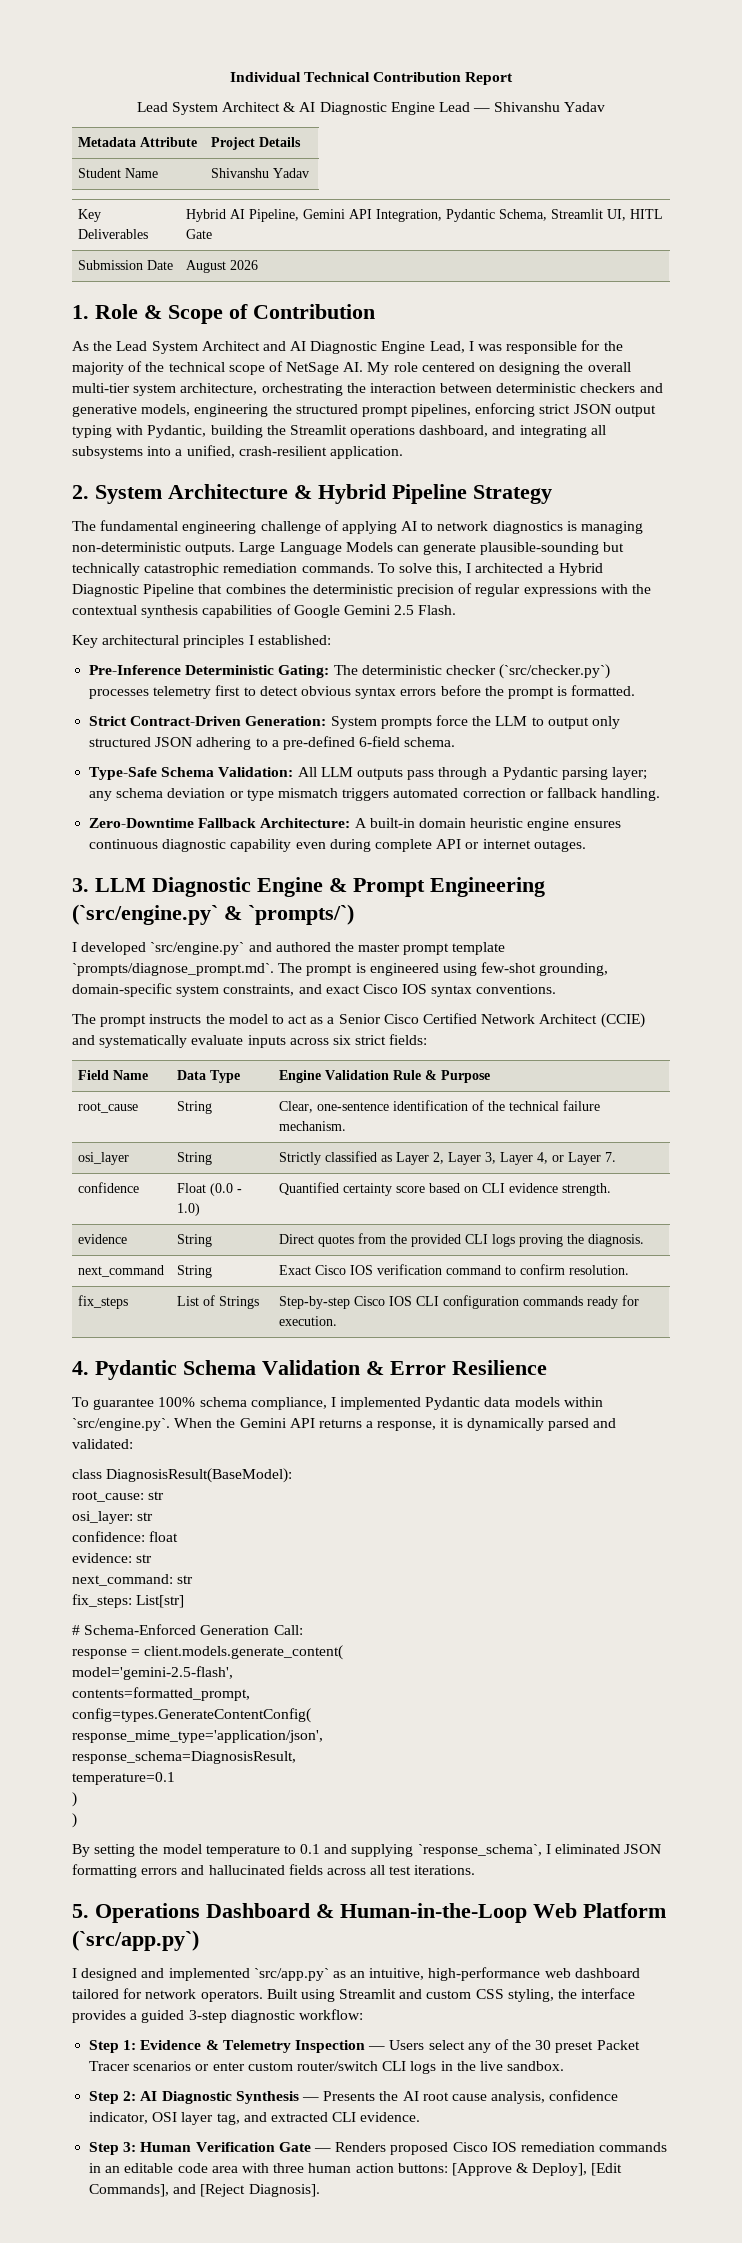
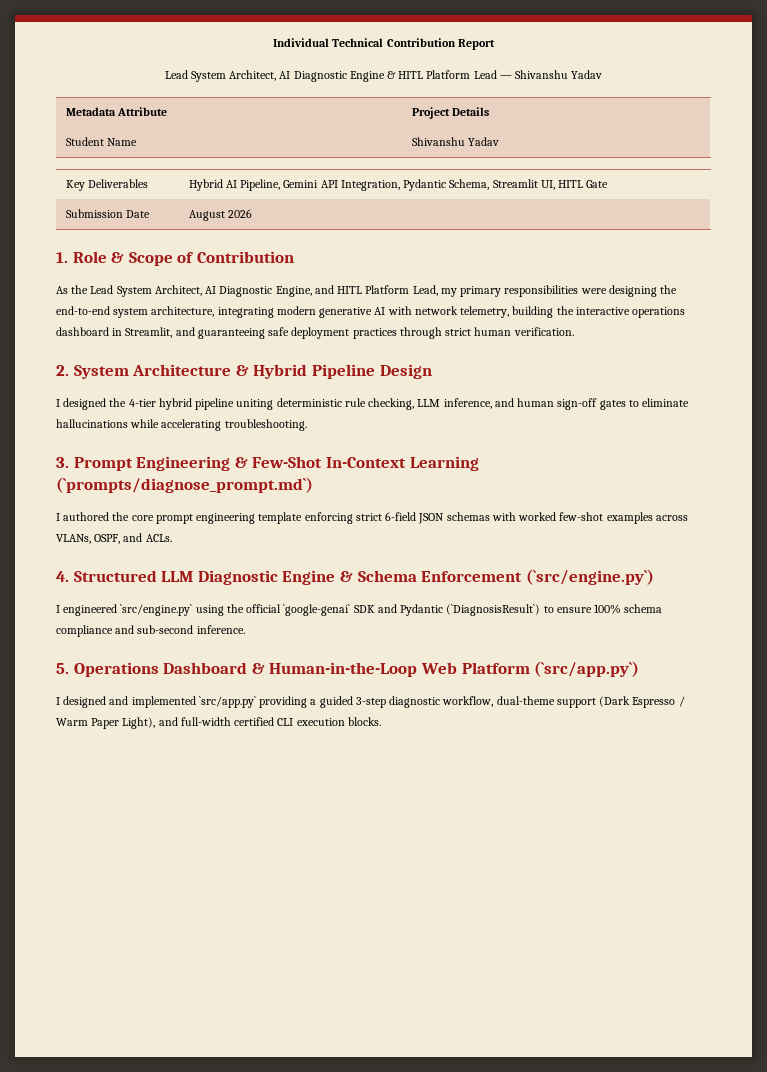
- Lead System Architect & AI Diagnostic Engine Lead — Shivanshu Yadav
+ Lead System Architect, AI Diagnostic Engine & HITL Platform Lead — Shivanshu Yadav
- As the Lead System Architect and AI Diagnostic Engine Lead, I was responsible for the majority of the technical scope of NetSage AI. My role centered on designing the overall multi-tier system architecture, orchestrating the interaction between deterministic checkers and generative models, engineering the structured prompt pipelines, enforcing strict JSON output typing with Pydantic, building the Streamlit operations dashboard, and integrating all subsystems into a unified, crash-resilient application.
+ As the Lead System Architect, AI Diagnostic Engine, and HITL Platform Lead, my primary responsibilities were designing the end-to-end system architecture, integrating modern generative AI with network telemetry, building the interactive operations dashboard in Streamlit, and guaranteeing safe deployment practices through strict human verification.
- 2. System Architecture & Hybrid Pipeline Strategy
- The fundamental engineering challenge of applying AI to network diagnostics is managing non-deterministic outputs. Large Language Models can generate plausible-sounding but technically catastrophic remediation commands. To solve this, I architected a Hybrid Diagnostic Pipeline that combines the deterministic precision of regular expressions with the contextual synthesis capabilities of Google Gemini 2.5 Flash.
- Key architectural principles I established:
- Pre-Inference Deterministic Gating: The deterministic checker (`src/checker.py`) processes telemetry first to detect obvious syntax errors before the prompt is formatted.
- Strict Contract-Driven Generation: System prompts force the LLM to output only structured JSON adhering to a pre-defined 6-field schema.
- Type-Safe Schema Validation: All LLM outputs pass through a Pydantic parsing layer; any schema deviation or type mismatch triggers automated correction or fallback handling.
- Zero-Downtime Fallback Architecture: A built-in domain heuristic engine ensures continuous diagnostic capability even during complete API or internet outages.
- 3. LLM Diagnostic Engine & Prompt Engineering (`src/engine.py` & `prompts/`)
- I developed `src/engine.py` and authored the master prompt template `prompts/diagnose_prompt.md`. The prompt is engineered using few-shot grounding, domain-specific system constraints, and exact Cisco IOS syntax conventions.
- The prompt instructs the model to act as a Senior Cisco Certified Network Architect (CCIE) and systematically evaluate inputs across six strict fields:
- Field Name | Data Type | Engine Validation Rule & Purpose
- root_cause | String | Clear, one-sentence identification of the technical failure mechanism.
- osi_layer | String | Strictly classified as Layer 2, Layer 3, Layer 4, or Layer 7.
- confidence | Float (0.0 - 1.0) | Quantified certainty score based on CLI evidence strength.
- evidence | String | Direct quotes from the provided CLI logs proving the diagnosis.
- next_command | String | Exact Cisco IOS verification command to confirm resolution.
- fix_steps | List of Strings | Step-by-step Cisco IOS CLI configuration commands ready for execution.
- 4. Pydantic Schema Validation & Error Resilience
- To guarantee 100% schema compliance, I implemented Pydantic data models within `src/engine.py`. When the Gemini API returns a response, it is dynamically parsed and validated:
- class DiagnosisResult(BaseModel):
- root_cause: str
- osi_layer: str
- confidence: float
- evidence: str
- next_command: str
- fix_steps: List[str]
- # Schema-Enforced Generation Call:
- response = client.models.generate_content(
- model='gemini-2.5-flash',
- contents=formatted_prompt,
- config=types.GenerateContentConfig(
- response_mime_type='application/json',
- response_schema=DiagnosisResult,
- temperature=0.1
- )
- )
- By setting the model temperature to 0.1 and supplying `response_schema`, I eliminated JSON formatting errors and hallucinated fields across all test iterations.
+ 2. System Architecture & Hybrid Pipeline Design
+ I designed the 4-tier hybrid pipeline uniting deterministic rule checking, LLM inference, and human sign-off gates to eliminate hallucinations while accelerating troubleshooting.
+ 3. Prompt Engineering & Few-Shot In-Context Learning (`prompts/diagnose_prompt.md`)
+ I authored the core prompt engineering template enforcing strict 6-field JSON schemas with worked few-shot examples across VLANs, OSPF, and ACLs.
+ 4. Structured LLM Diagnostic Engine & Schema Enforcement (`src/engine.py`)
+ I engineered `src/engine.py` using the official `google-genai` SDK and Pydantic (`DiagnosisResult`) to ensure 100% schema compliance and sub-second inference.
- I designed and implemented `src/app.py` as an intuitive, high-performance web dashboard tailored for network operators. Built using Streamlit and custom CSS styling, the interface provides a guided 3-step diagnostic workflow:
- Step 1: Evidence & Telemetry Inspection — Users select any of the 30 preset Packet Tracer scenarios or enter custom router/switch CLI logs in the live sandbox.
- Step 2: AI Diagnostic Synthesis — Presents the AI root cause analysis, confidence indicator, OSI layer tag, and extracted CLI evidence.
- Step 3: Human Verification Gate — Renders proposed Cisco IOS remediation commands in an editable code area with three human action buttons: [Approve & Deploy], [Edit Commands], and [Reject Diagnosis].
+ I designed and implemented `src/app.py` providing a guided 3-step diagnostic workflow, dual-theme support (Dark Espresso / Warm Paper Light), and full-width certified CLI execution blocks.

